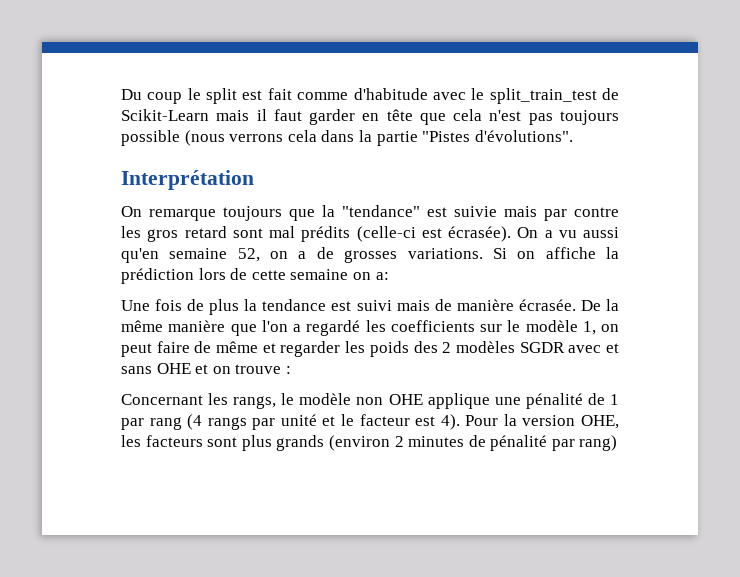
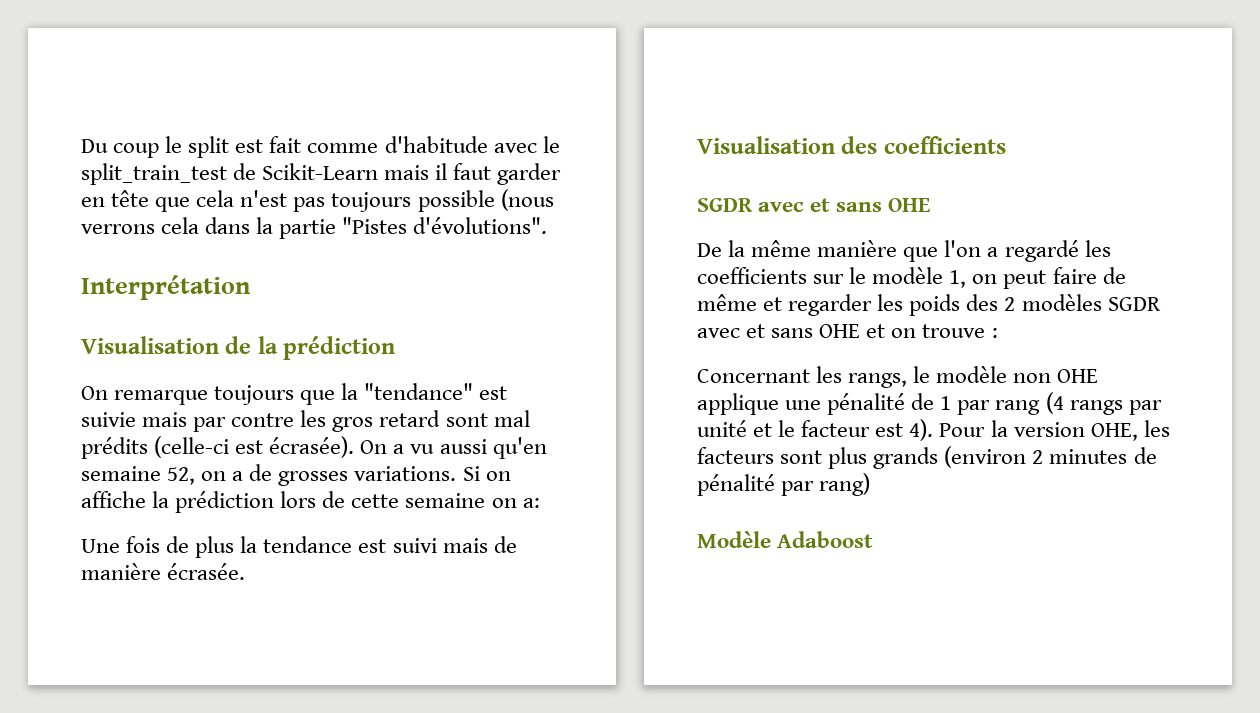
+ Visualisation de la prédiction
- Une fois de plus la tendance est suivi mais de manière écrasée. De la même manière que l'on a regardé les coefficients sur le modèle 1, on peut faire de même et regarder les poids des 2 modèles SGDR avec et sans OHE et on trouve :
+ Une fois de plus la tendance est suivi mais de manière écrasée.
+ Visualisation des coefficients
+ SGDR avec et sans OHE
+ De la même manière que l'on a regardé les coefficients sur le modèle 1, on peut faire de même et regarder les poids des 2 modèles SGDR avec et sans OHE et on trouve :
+ Modèle Adaboost

